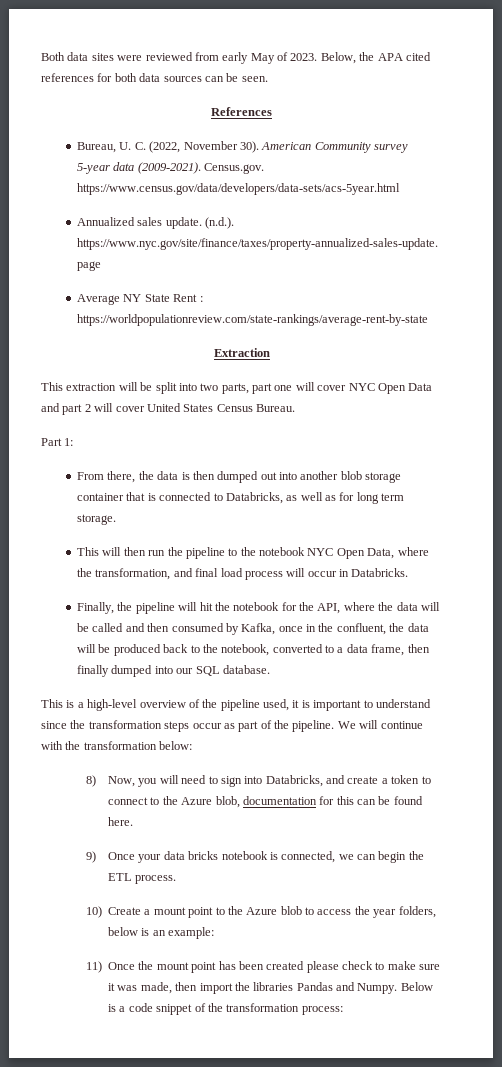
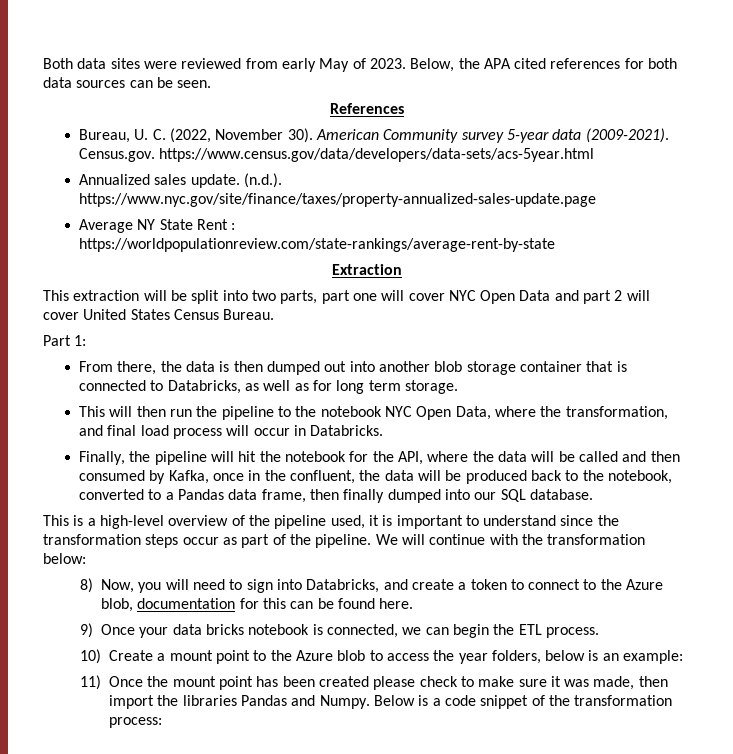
- Finally, the pipeline will hit the notebook for the API, where the data will be called and then consumed by Kafka, once in the confluent, the data will be produced back to the notebook, converted to a data frame, then finally dumped into our SQL database.
+ Finally, the pipeline will hit the notebook for the API, where the data will be called and then consumed by Kafka, once in the confluent, the data will be produced back to the notebook, converted to a Pandas data frame, then finally dumped into our SQL database.

